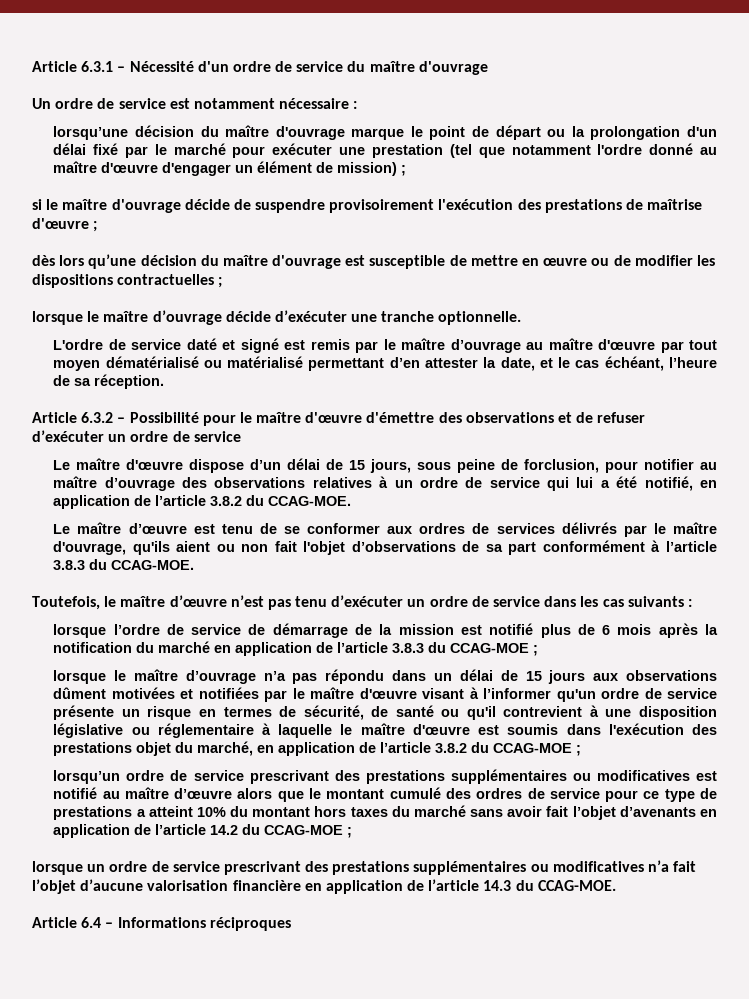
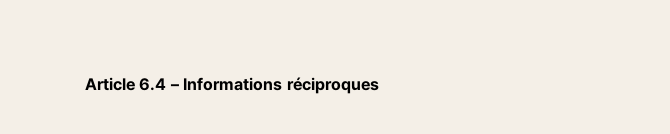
- Article 6.3.1 – Nécessité d'un ordre de service du maître d'ouvrage
- Un ordre de service est notamment nécessaire :
- lorsqu’une décision du maître d'ouvrage marque le point de départ ou la prolongation d'un délai fixé par le marché pour exécuter une prestation (tel que notamment l'ordre donné au maître d'œuvre d'engager un élément de mission) ;
- si le maître d'ouvrage décide de suspendre provisoirement l'exécution des prestations de maîtrise d'œuvre ;
- dès lors qu’une décision du maître d'ouvrage est susceptible de mettre en œuvre ou de modifier les dispositions contractuelles ;
- lorsque le maître d’ouvrage décide d’exécuter une tranche optionnelle.
- L'ordre de service daté et signé est remis par le maître d’ouvrage au maître d'œuvre par tout moyen dématérialisé ou matérialisé permettant d’en attester la date, et le cas échéant, l’heure de sa réception.
- Article 6.3.2 – Possibilité pour le maître d'œuvre d'émettre des observations et de refuser d’exécuter un ordre de service
- Le maître d'œuvre dispose d’un délai de 15 jours, sous peine de forclusion, pour notifier au maître d’ouvrage des observations relatives à un ordre de service qui lui a été notifié, en application de l’article 3.8.2 du CCAG-MOE.
- Le maître d’œuvre est tenu de se conformer aux ordres de services délivrés par le maître d'ouvrage, qu'ils aient ou non fait l'objet d’observations de sa part conformément à l’article 3.8.3 du CCAG-MOE.
- Toutefois, le maître d’œuvre n’est pas tenu d’exécuter un ordre de service dans les cas suivants :
- lorsque l’ordre de service de démarrage de la mission est notifié plus de 6 mois après la notification du marché en application de l’article 3.8.3 du CCAG-MOE ;
- lorsque le maître d’ouvrage n’a pas répondu dans un délai de 15 jours aux observations dûment motivées et notifiées par le maître d'œuvre visant à l’informer qu'un ordre de service présente un risque en termes de sécurité, de santé ou qu'il contrevient à une disposition législative ou réglementaire à laquelle le maître d'œuvre est soumis dans l'exécution des prestations objet du marché, en application de l’article 3.8.2 du CCAG-MOE ;
- lorsqu’un ordre de service prescrivant des prestations supplémentaires ou modificatives est notifié au maître d’œuvre alors que le montant cumulé des ordres de service pour ce type de prestations a atteint 10% du montant hors taxes du marché sans avoir fait l’objet d’avenants en application de l’article 14.2 du CCAG-MOE ;
- lorsque un ordre de service prescrivant des prestations supplémentaires ou modificatives n’a fait l’objet d’aucune valorisation financière en application de l’article 14.3 du CCAG-MOE.

